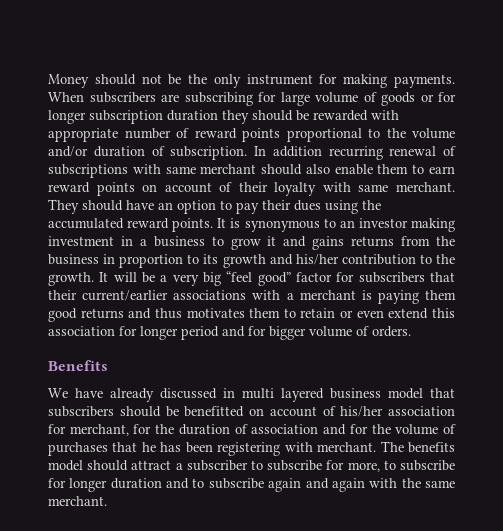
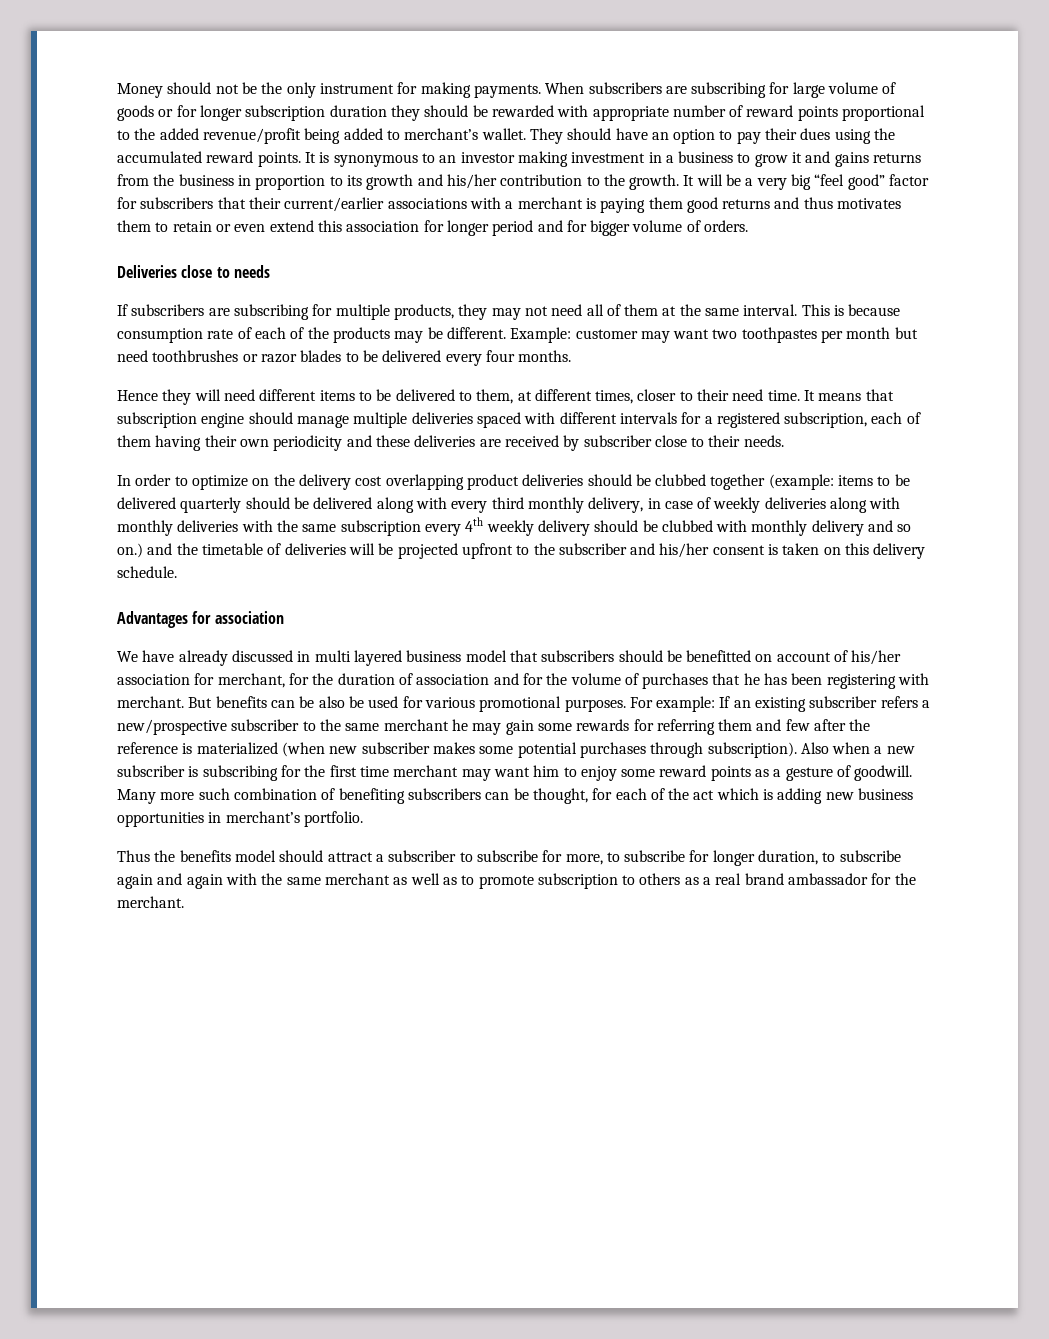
- When subscribers are subscribing for large volume of goods or for longer subscription duration they should be rewarded with appropriate number of reward points proportional to the volume and/or duration of subscription. In addition recurring renewal of subscriptions with same merchant should also enable them to earn reward points on account of their loyalty with same merchant.
+ When subscribers are subscribing for large volume of goods or for longer subscription duration they should be rewarded with appropriate number of reward points proportional to the added revenue/profit being added to merchant’s wallet.
- Benefits
+ Deliveries close to needs
+ If subscribers are subscribing for multiple products, they may not need all of them at the same interval. This is because consumption rate of each of the products may be different. Example: customer may want two toothpastes per month but need toothbrushes or razor blades to be delivered every four months.
+ Hence they will need different items to be delivered to them, at different times, closer to their need time. It means that subscription engine should manage multiple deliveries spaced with different intervals for a registered subscription, each of them having their own periodicity and these deliveries are received by subscriber close to their needs.
+ In order to optimize on the delivery cost overlapping product deliveries should be clubbed together (example: items to be delivered quarterly should be delivered along with every third monthly delivery, in case of weekly deliveries along with monthly deliveries with the same subscription every 4th weekly delivery should be clubbed with monthly delivery and so on.) and the timetable of deliveries will be projected upfront to the subscriber and his/her consent is taken on this delivery schedule.
+ Advantages for association
- The benefits model should attract a subscriber to subscribe for more, to subscribe for longer duration and to subscribe again and again with the same merchant.
+ But benefits can be also be used for various promotional purposes. For example: If an existing subscriber refers a new/prospective subscriber to the same merchant he may gain some rewards for referring them and few after the reference is materialized (when new subscriber makes some potential purchases through subscription). Also when a new subscriber is subscribing for the first time merchant may want him to enjoy some reward points as a gesture of goodwill. Many more such combination of benefiting subscribers can be thought, for each of the act which is adding new business opportunities in merchant’s portfolio.
+ Thus the benefits model should attract a subscriber to subscribe for more, to subscribe for longer duration, to subscribe again and again with the same merchant as well as to promote subscription to others as a real brand ambassador for the merchant.

